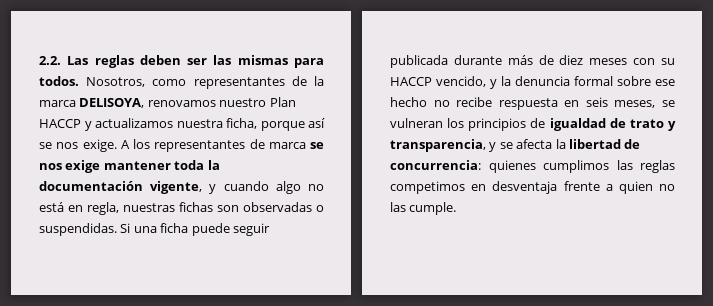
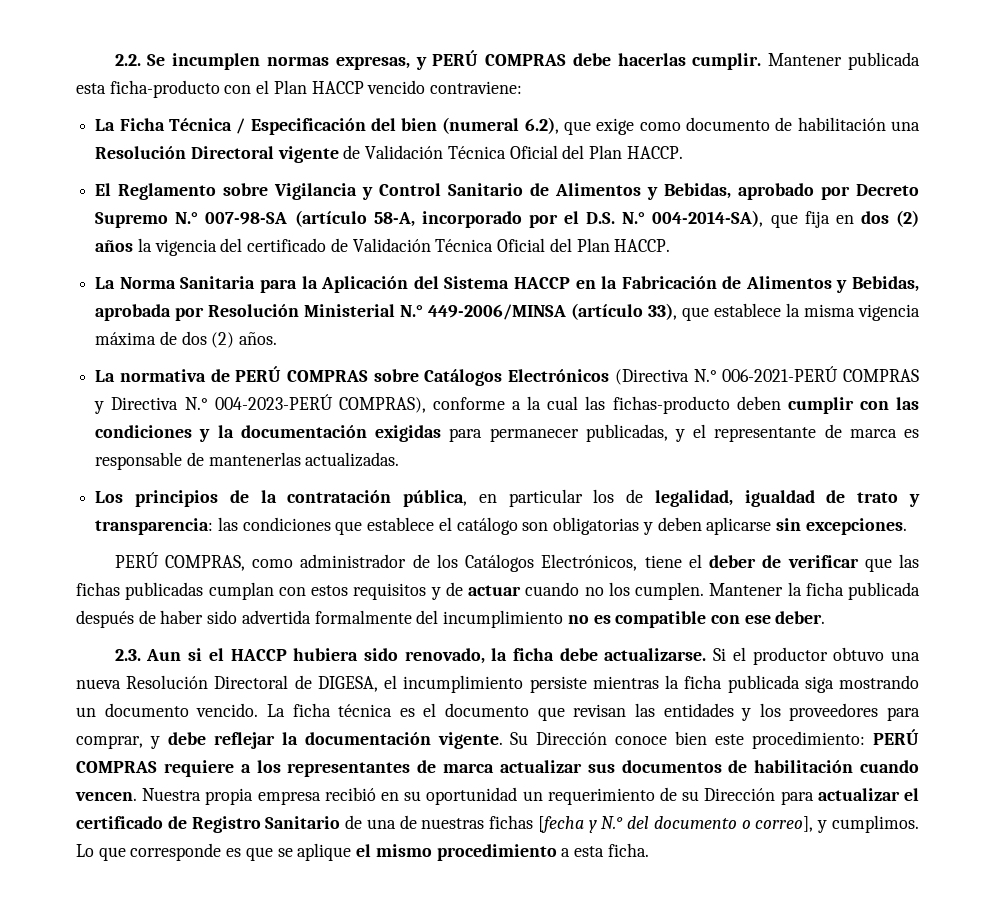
- 2.2. Las reglas deben ser las mismas para todos. Nosotros, como representantes de la marca DELISOYA, renovamos nuestro Plan HACCP y actualizamos nuestra ficha, porque así se nos exige. A los representantes de marca se nos exige mantener toda la documentación vigente, y cuando algo no está en regla, nuestras fichas son observadas o suspendidas. Si una ficha puede seguir publicada durante más de diez meses con su HACCP vencido, y la denuncia formal sobre ese hecho no recibe respuesta en seis meses, se vulneran los principios de igualdad de trato y transparencia, y se afecta la libertad de concurrencia: quienes cumplimos las reglas competimos en desventaja frente a quien no las cumple.
+ 2.2. Se incumplen normas expresas, y PERÚ COMPRAS debe hacerlas cumplir. Mantener publicada esta ficha-producto con el Plan HACCP vencido contraviene:
+ La Ficha Técnica / Especificación del bien (numeral 6.2), que exige como documento de habilitación una Resolución Directoral vigente de Validación Técnica Oficial del Plan HACCP.
+ El Reglamento sobre Vigilancia y Control Sanitario de Alimentos y Bebidas, aprobado por Decreto Supremo N.° 007-98-SA (artículo 58-A, incorporado por el D.S. N.° 004-2014-SA), que fija en dos (2) años la vigencia del certificado de Validación Técnica Oficial del Plan HACCP.
+ La Norma Sanitaria para la Aplicación del Sistema HACCP en la Fabricación de Alimentos y Bebidas, aprobada por Resolución Ministerial N.° 449-2006/MINSA (artículo 33), que establece la misma vigencia máxima de dos (2) años.
+ La normativa de PERÚ COMPRAS sobre Catálogos Electrónicos (Directiva N.° 006-2021-PERÚ COMPRAS y Directiva N.° 004-2023-PERÚ COMPRAS), conforme a la cual las fichas-producto deben cumplir con las condiciones y la documentación exigidas para permanecer publicadas, y el representante de marca es responsable de mantenerlas actualizadas.
+ Los principios de la contratación pública, en particular los de legalidad, igualdad de trato y transparencia: las condiciones que establece el catálogo son obligatorias y deben aplicarse sin excepciones.
+ PERÚ COMPRAS, como administrador de los Catálogos Electrónicos, tiene el deber de verificar que las fichas publicadas cumplan con estos requisitos y de actuar cuando no los cumplen. Mantener la ficha publicada después de haber sido advertida formalmente del incumplimiento no es compatible con ese deber.
+ 2.3. Aun si el HACCP hubiera sido renovado, la ficha debe actualizarse. Si el productor obtuvo una nueva Resolución Directoral de DIGESA, el incumplimiento persiste mientras la ficha publicada siga mostrando un documento vencido. La ficha técnica es el documento que revisan las entidades y los proveedores para comprar, y debe reflejar la documentación vigente. Su Dirección conoce bien este procedimiento: PERÚ COMPRAS requiere a los representantes de marca actualizar sus documentos de habilitación cuando vencen. Nuestra propia empresa recibió en su oportunidad un requerimiento de su Dirección para actualizar el certificado de Registro Sanitario de una de nuestras fichas [fecha y N.° del documento o correo], y cumplimos. Lo que corresponde es que se aplique el mismo procedimiento a esta ficha.

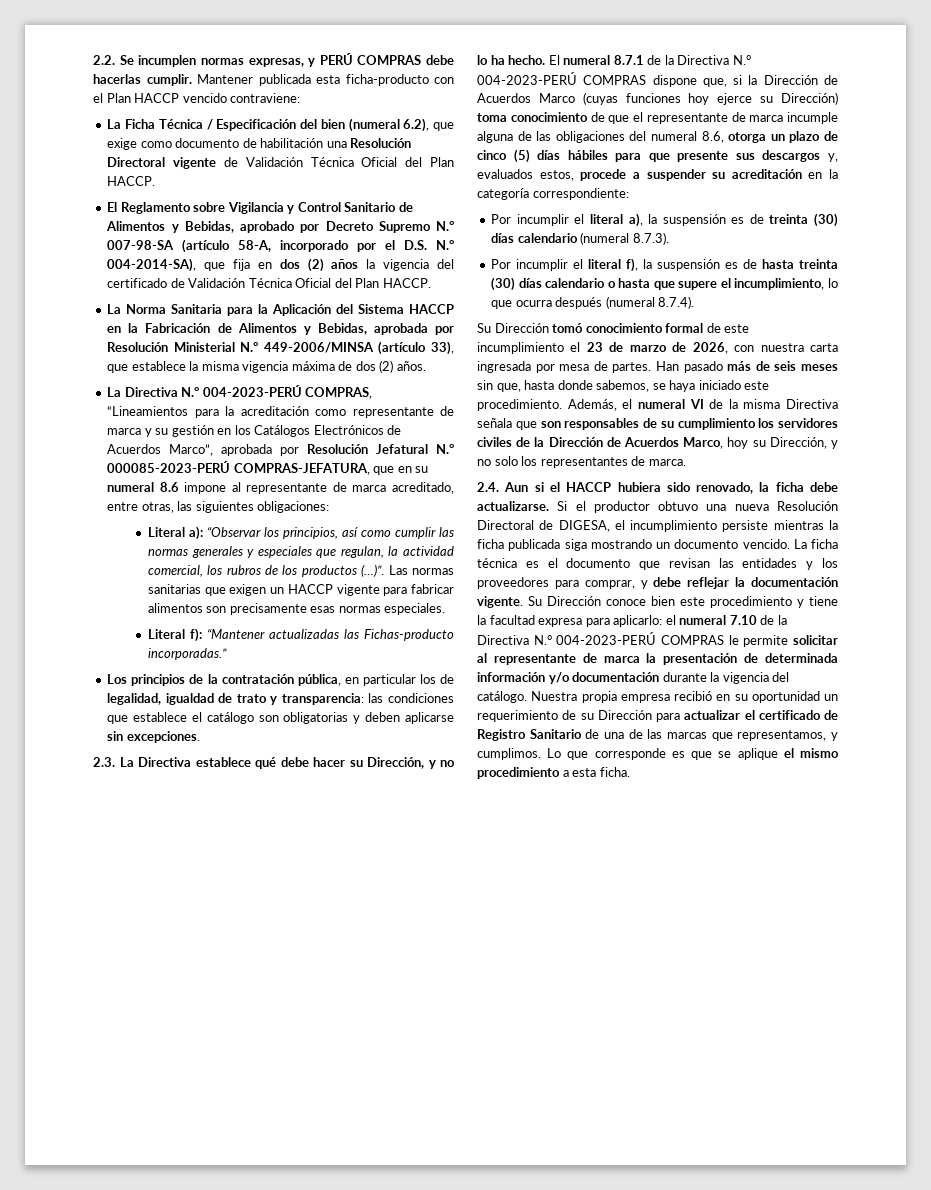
- La normativa de PERÚ COMPRAS sobre Catálogos Electrónicos (Directiva N.° 006-2021-PERÚ COMPRAS y Directiva N.° 004-2023-PERÚ COMPRAS), conforme a la cual las fichas-producto deben cumplir con las condiciones y la documentación exigidas para permanecer publicadas, y el representante de marca es responsable de mantenerlas actualizadas.
+ La Directiva N.° 004-2023-PERÚ COMPRAS, “Lineamientos para la acreditación como representante de marca y su gestión en los Catálogos Electrónicos de Acuerdos Marco”, aprobada por Resolución Jefatural N.° 000085-2023-PERÚ COMPRAS-JEFATURA, que en su numeral 8.6 impone al representante de marca acreditado, entre otras, las siguientes obligaciones:
+ Literal a): “Observar los principios, así como cumplir las normas generales y especiales que regulan, la actividad comercial, los rubros de los productos (…)”. Las normas sanitarias que exigen un HACCP vigente para fabricar alimentos son precisamente esas normas especiales.
+ Literal f): “Mantener actualizadas las Fichas-producto incorporadas.”
- PERÚ COMPRAS, como administrador de los Catálogos Electrónicos, tiene el deber de verificar que las fichas publicadas cumplan con estos requisitos y de actuar cuando no los cumplen. Mantener la ficha publicada después de haber sido advertida formalmente del incumplimiento no es compatible con ese deber.
- 2.3. Aun si el HACCP hubiera sido renovado, la ficha debe actualizarse.
+ 2.3. La Directiva establece qué debe hacer su Dirección, y no lo ha hecho. El numeral 8.7.1 de la Directiva N.° 004-2023-PERÚ COMPRAS dispone que, si la Dirección de Acuerdos Marco (cuyas funciones hoy ejerce su Dirección) toma conocimiento de que el representante de marca incumple alguna de las obligaciones del numeral 8.6, otorga un plazo de cinco (5) días hábiles para que presente sus descargos y, evaluados estos, procede a suspender su acreditación en la categoría correspondiente:
+ Por incumplir el literal a), la suspensión es de treinta (30) días calendario (numeral 8.7.3).
+ Por incumplir el literal f), la suspensión es de hasta treinta (30) días calendario o hasta que supere el incumplimiento, lo que ocurra después (numeral 8.7.4).
+ Su Dirección tomó conocimiento formal de este incumplimiento el 23 de marzo de 2026, con nuestra carta ingresada por mesa de partes. Han pasado más de seis meses sin que, hasta donde sabemos, se haya iniciado este procedimiento. Además, el numeral VI de la misma Directiva señala que son responsables de su cumplimiento los servidores civiles de la Dirección de Acuerdos Marco, hoy su Dirección, y no solo los representantes de marca.
+ 2.4. Aun si el HACCP hubiera sido renovado, la ficha debe actualizarse.
- Su Dirección conoce bien este procedimiento: PERÚ COMPRAS requiere a los representantes de marca actualizar sus documentos de habilitación cuando vencen.
+ Su Dirección conoce bien este procedimiento y tiene la facultad expresa para aplicarlo: el numeral 7.10 de la Directiva N.° 004-2023-PERÚ COMPRAS le permite solicitar al representante de marca la presentación de determinada información y/o documentación durante la vigencia del catálogo.
- Nuestra propia empresa recibió en su oportunidad un requerimiento de su Dirección para actualizar el certificado de Registro Sanitario de una de nuestras fichas [fecha y N.° del documento o correo], y cumplimos.
+ Nuestra propia empresa recibió en su oportunidad un requerimiento de su Dirección para actualizar el certificado de Registro Sanitario de una de las marcas que representamos, y cumplimos.

